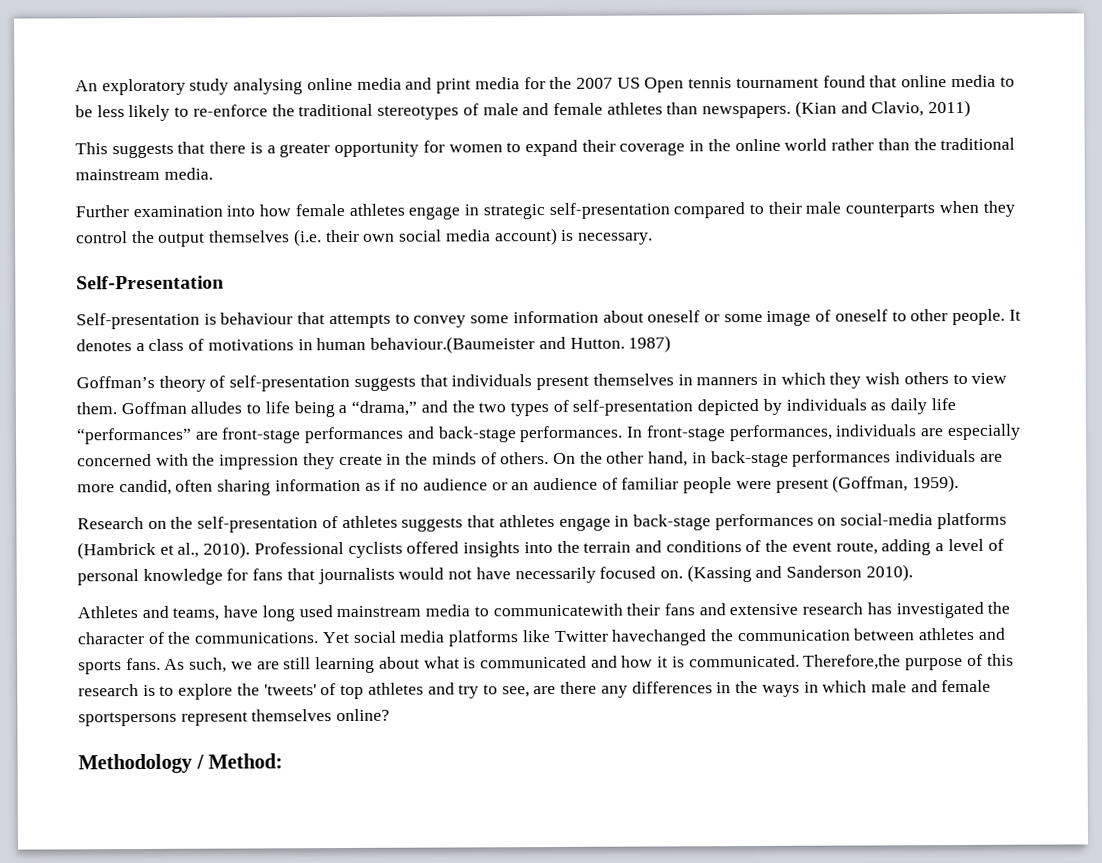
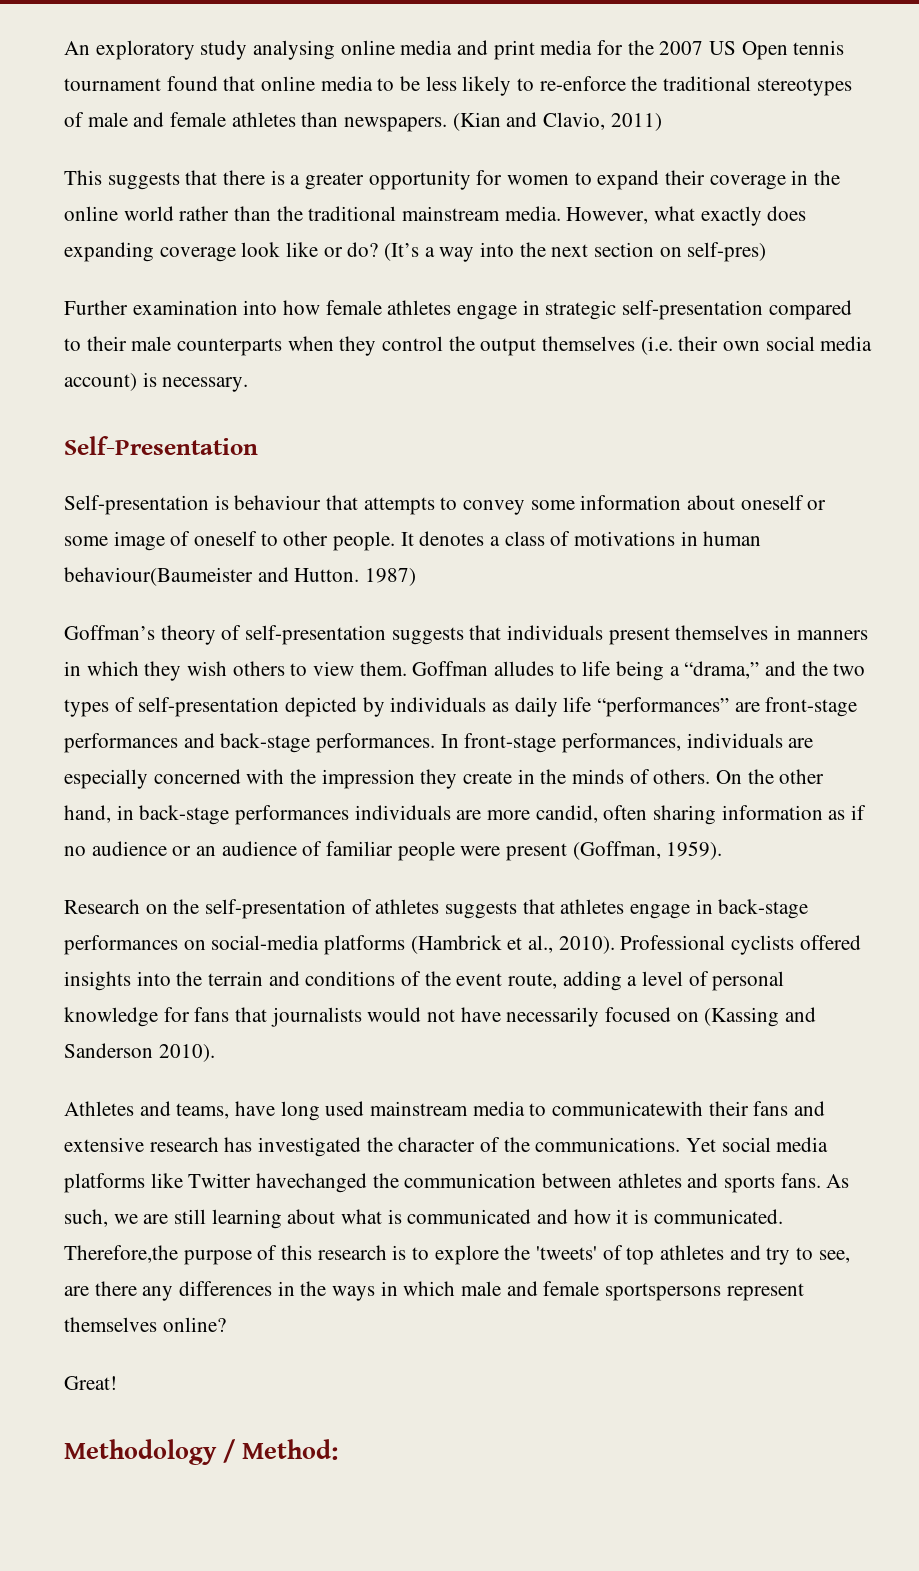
+ However, what exactly does expanding coverage look like or do? (It’s a way into the next section on self-pres)
- It denotes a class of motivations in human behaviour.(Baumeister and Hutton.
+ It denotes a class of motivations in human behaviour(Baumeister and Hutton.
- Professional cyclists offered insights into the terrain and conditions of the event route, adding a level of personal knowledge for fans that journalists would not have necessarily focused on. (Kassing and Sanderson 2010).
+ Professional cyclists offered insights into the terrain and conditions of the event route, adding a level of personal knowledge for fans that journalists would not have necessarily focused on (Kassing and Sanderson 2010).
+ Great!

